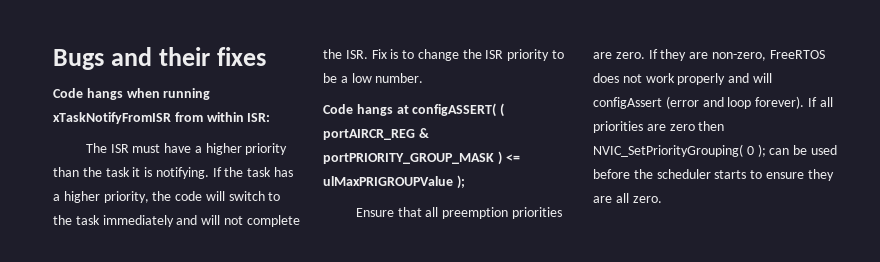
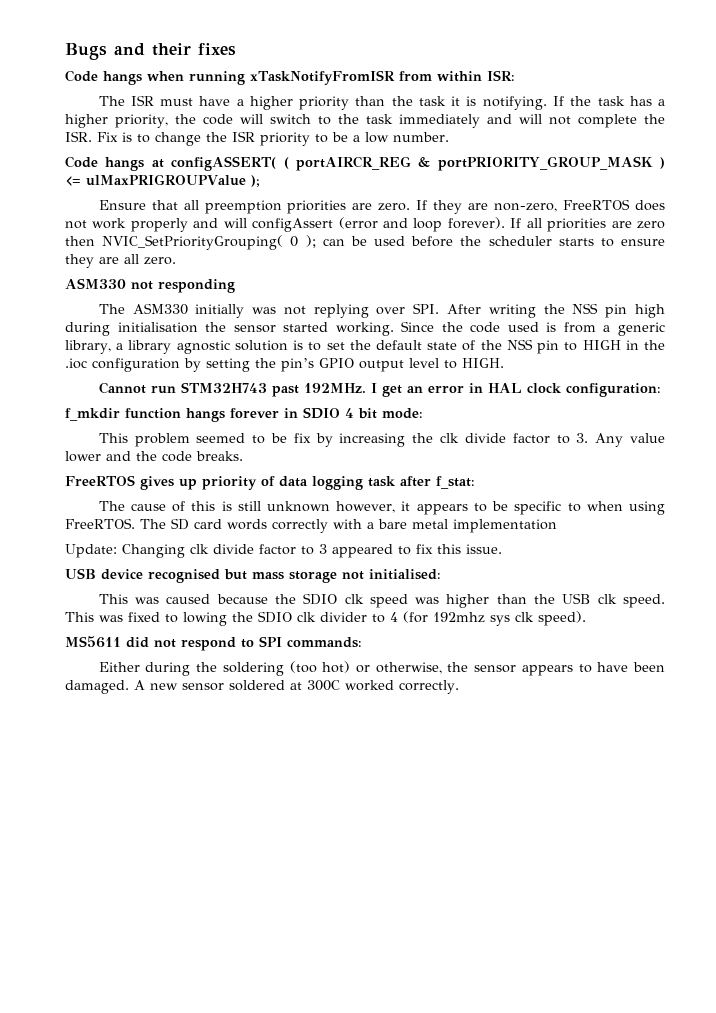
+ ASM330 not responding
+ The ASM330 initially was not replying over SPI. After writing the NSS pin high during initialisation the sensor started working. Since the code used is from a generic library, a library agnostic solution is to set the default state of the NSS pin to HIGH in the .ioc configuration by setting the pin’s GPIO output level to HIGH.
+ Cannot run STM32H743 past 192MHz. I get an error in HAL clock configuration:
+ f_mkdir function hangs forever in SDIO 4 bit mode:
+ This problem seemed to be fix by increasing the clk divide factor to 3. Any value lower and the code breaks.
+ FreeRTOS gives up priority of data logging task after f_stat:
+ The cause of this is still unknown however, it appears to be specific to when using FreeRTOS. The SD card words correctly with a bare metal implementation
+ Update: Changing clk divide factor to 3 appeared to fix this issue.
+ USB device recognised but mass storage not initialised:
+ This was caused because the SDIO clk speed was higher than the USB clk speed. This was fixed to lowing the SDIO clk divider to 4 (for 192mhz sys clk speed).
+ MS5611 did not respond to SPI commands:
+ Either during the soldering (too hot) or otherwise, the sensor appears to have been damaged. A new sensor soldered at 300C worked correctly.

